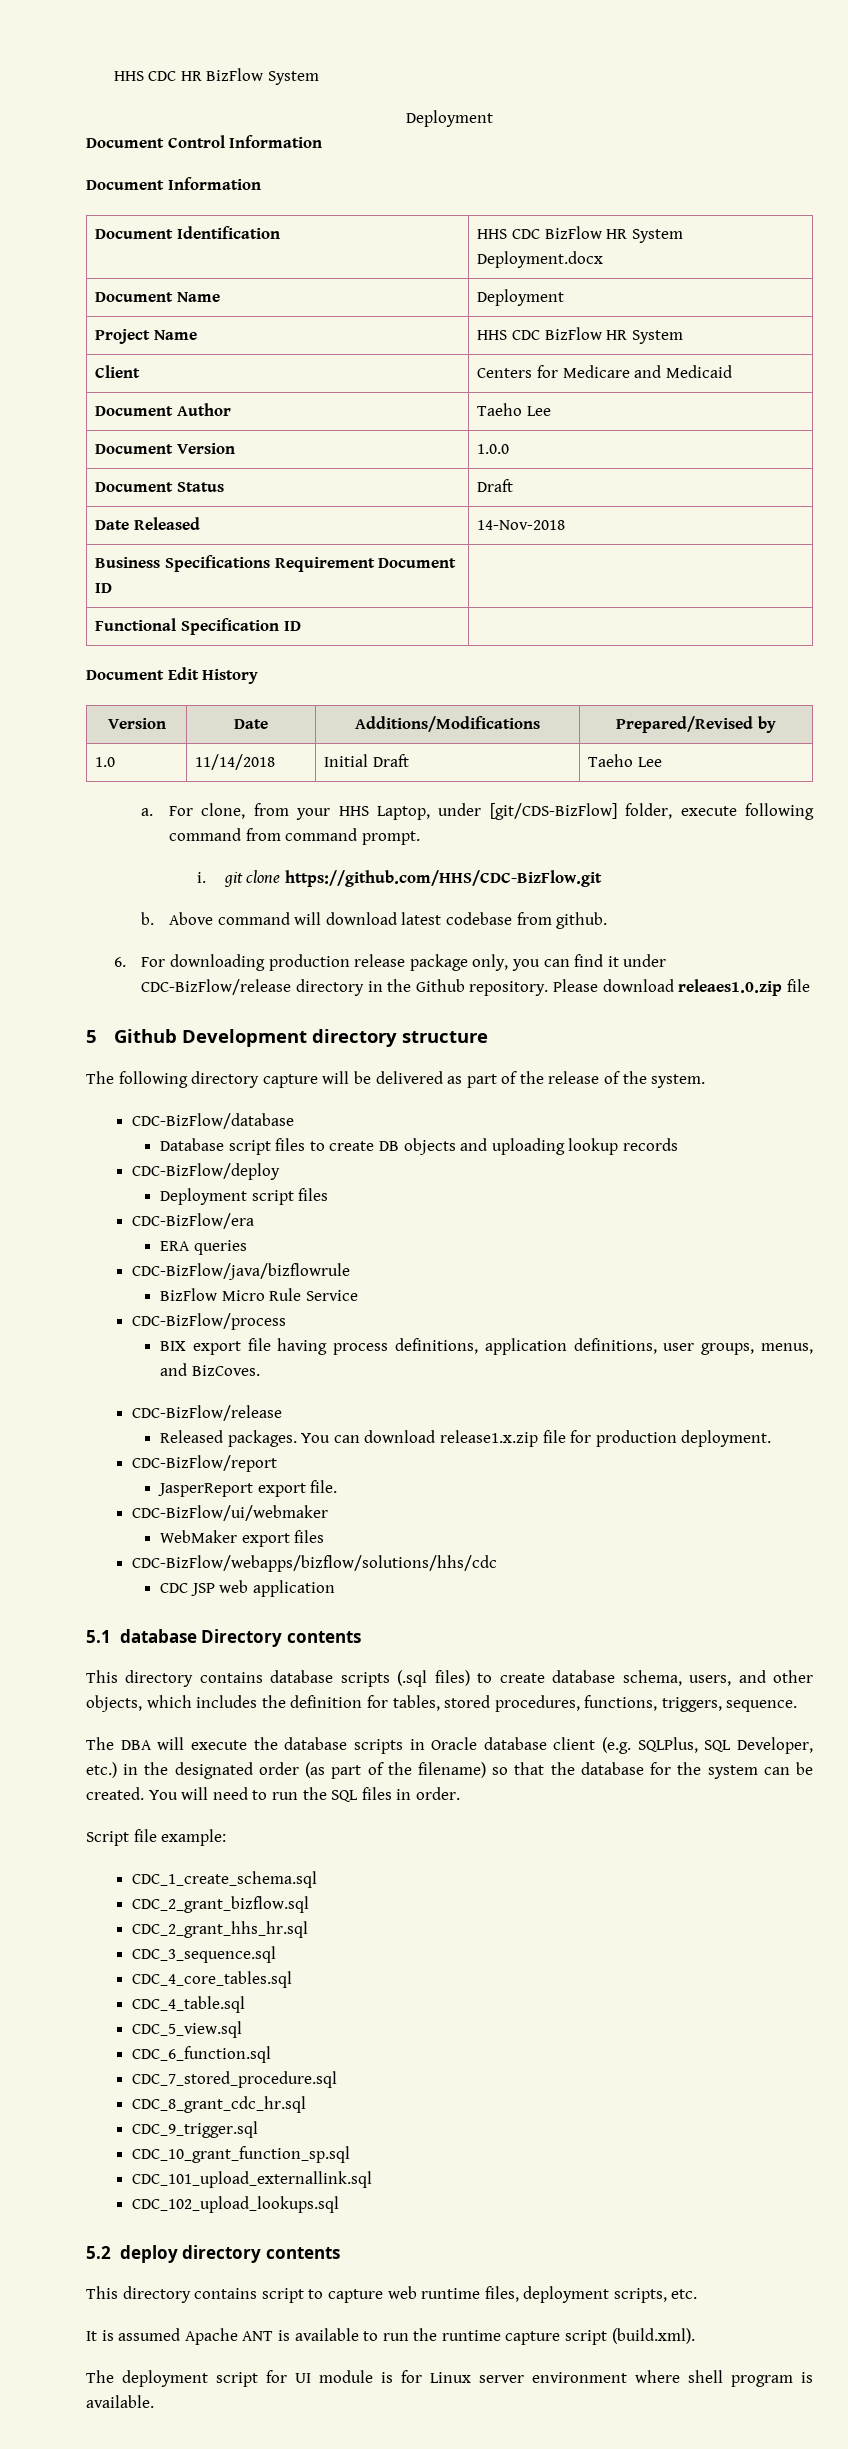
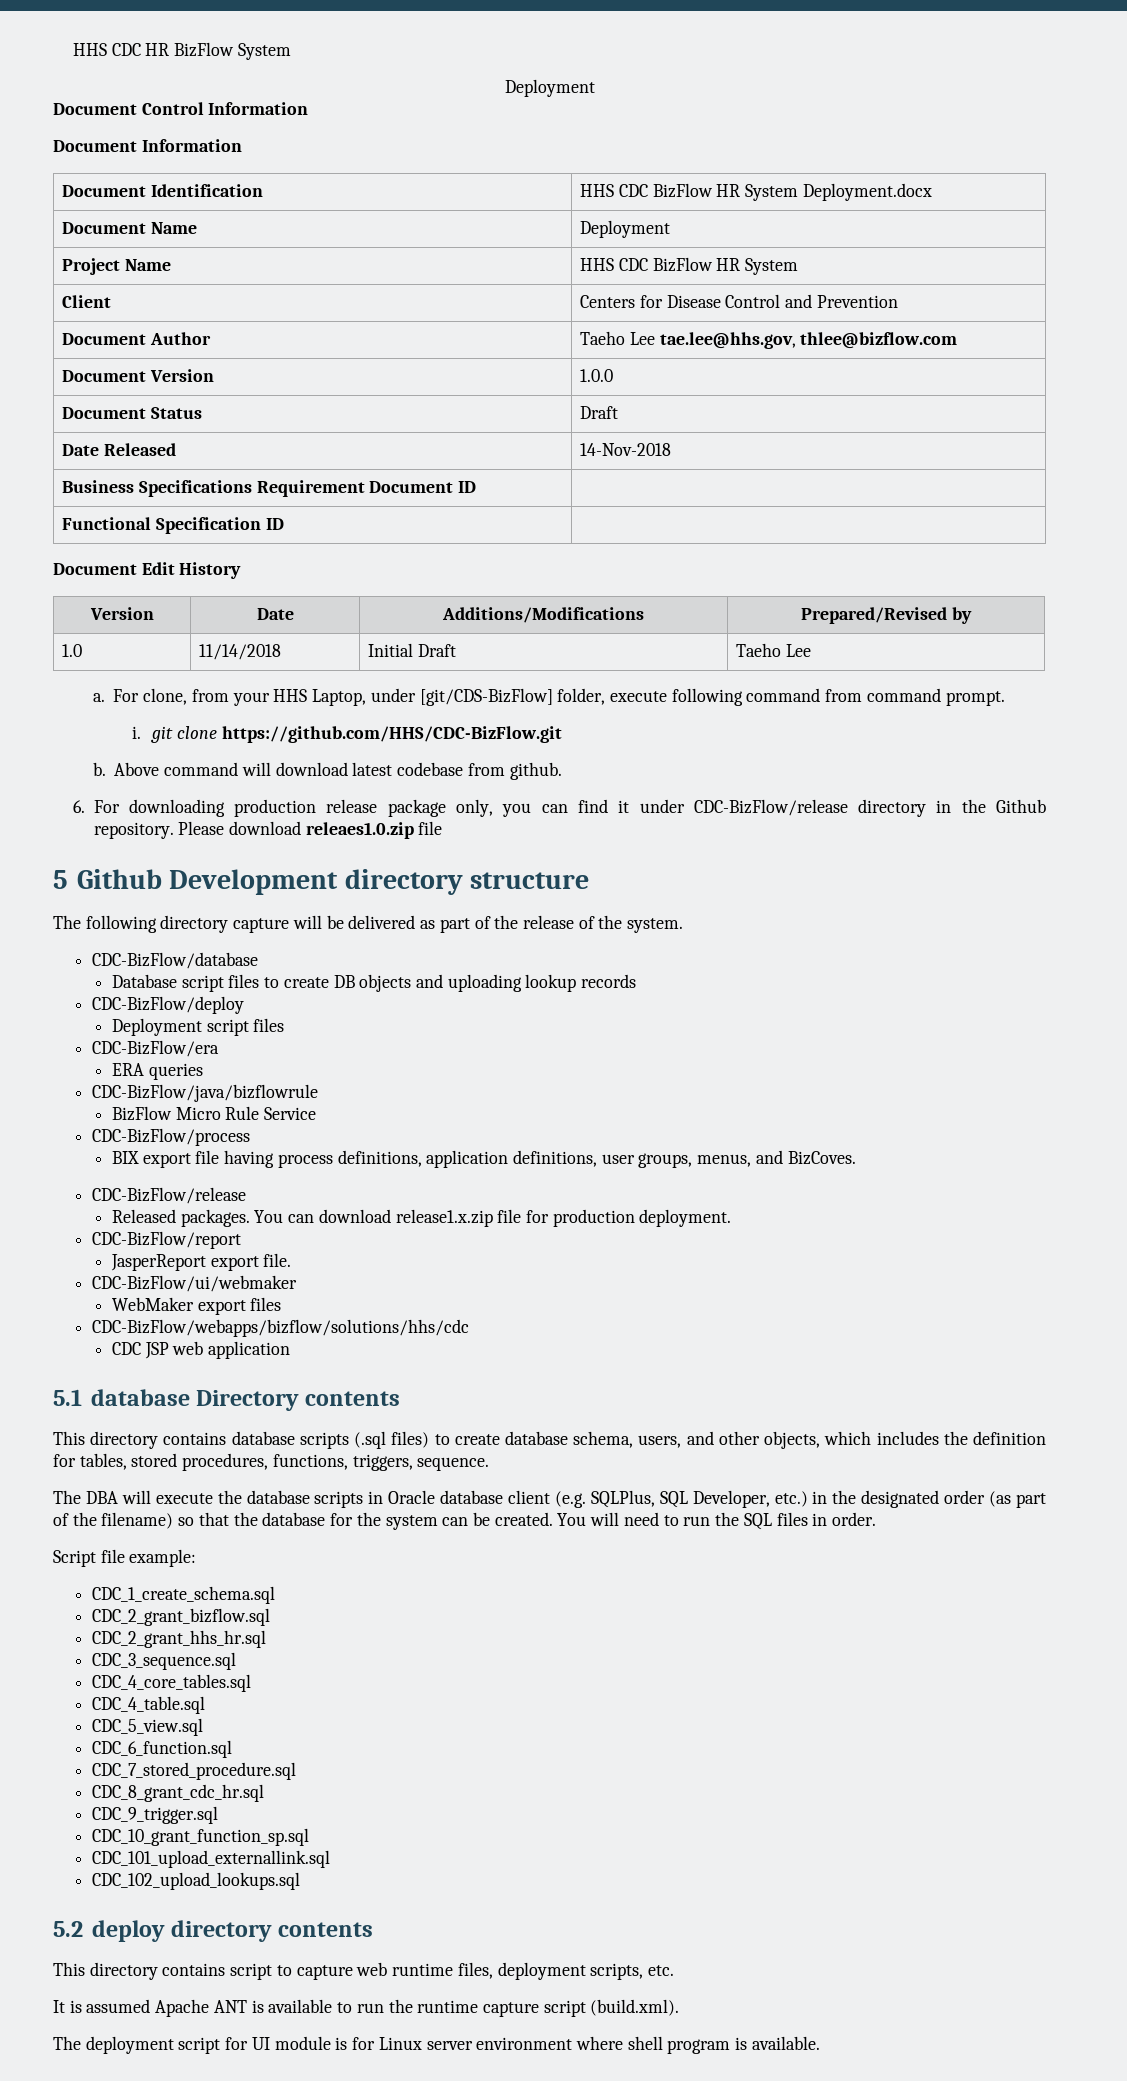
- Client | Centers for Medicare and Medicaid
+ Client | Centers for Disease Control and Prevention
- Document Author | Taeho Lee
+ Document Author | Taeho Lee tae.lee@hhs.gov, thlee@bizflow.com

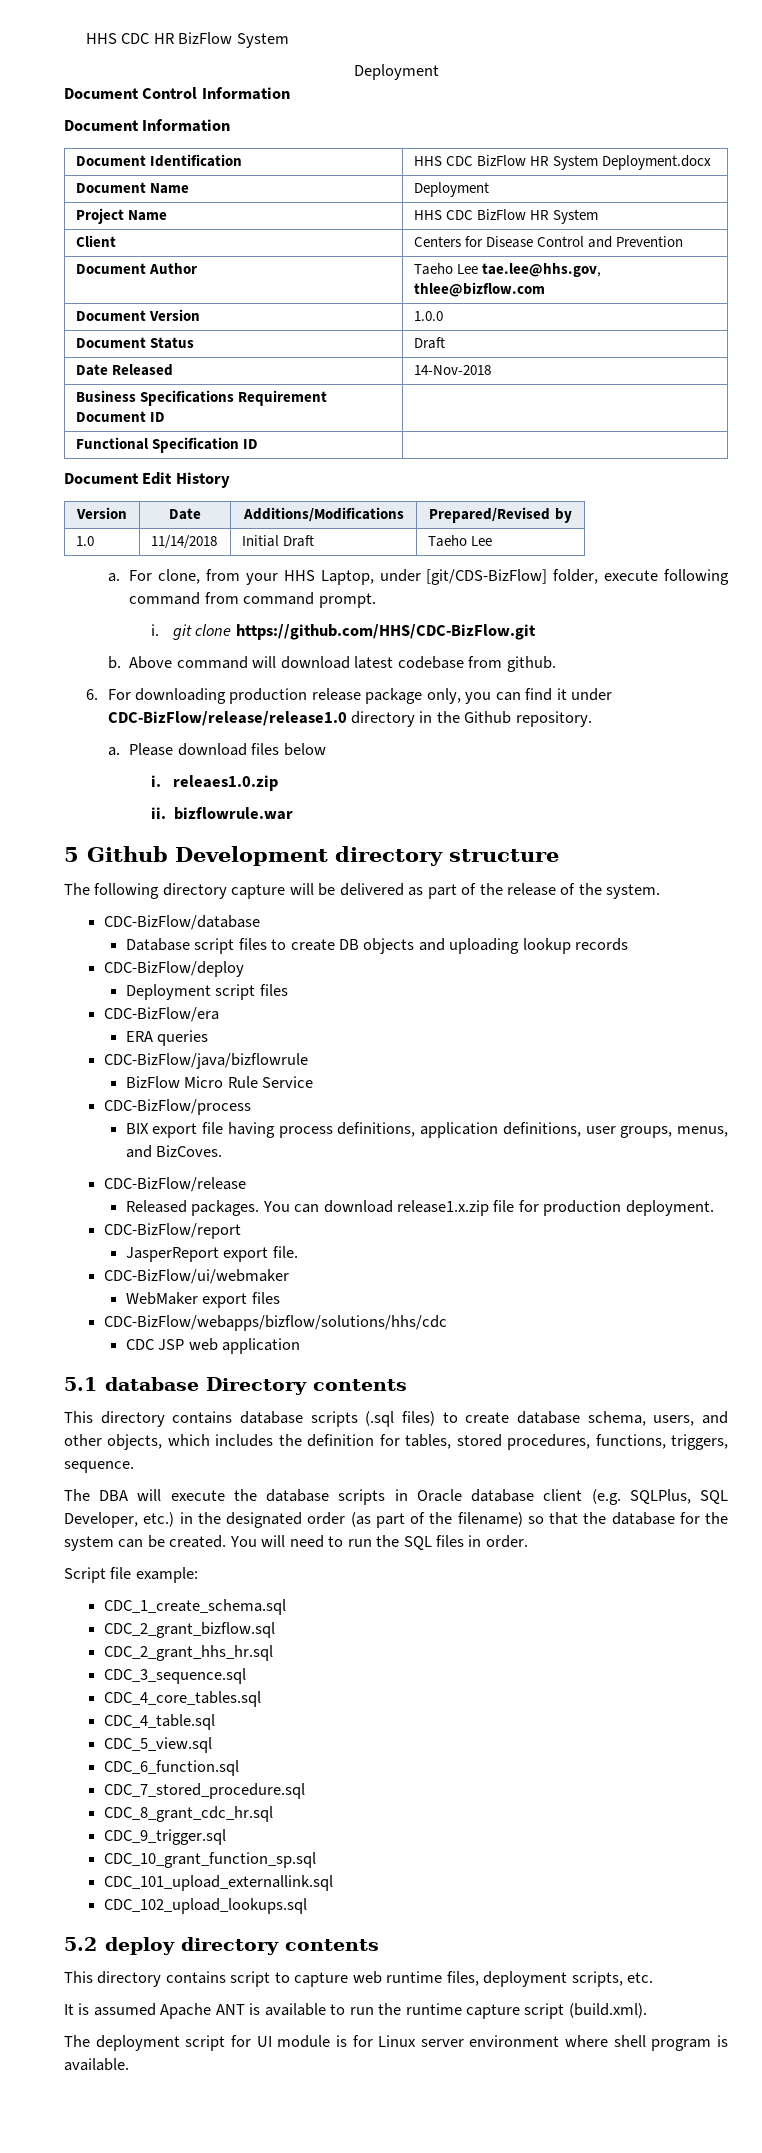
- 6. For downloading production release package only, you can find it under CDC-BizFlow/release directory in the Github repository.
+ 6. For downloading production release package only, you can find it under CDC-BizFlow/release/release1.0 directory in the Github repository.
+ a.
- Please download releaes1.0.zip file
+ Please download files below
+ i. releaes1.0.zip
+ ii. bizflowrule.war

